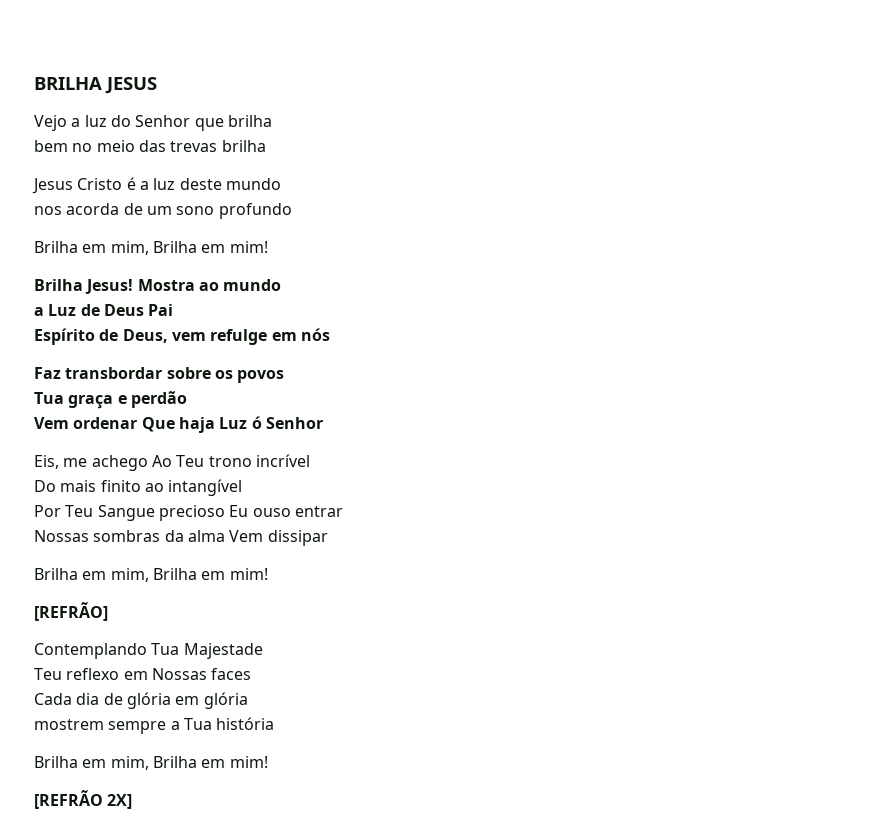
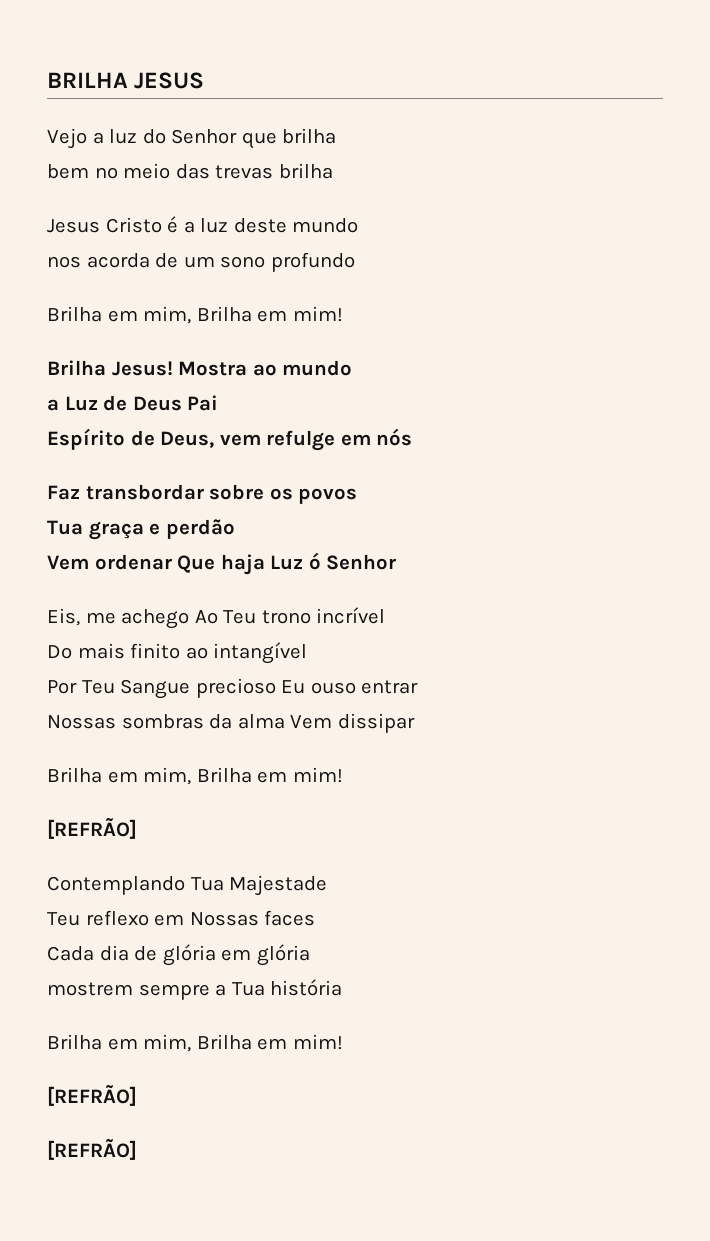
  mostrem sempre a Tua história
  Brilha em mim, Brilha em mim!
- [REFRÃO 2X]
+ [REFRÃO]
+ [REFRÃO]

